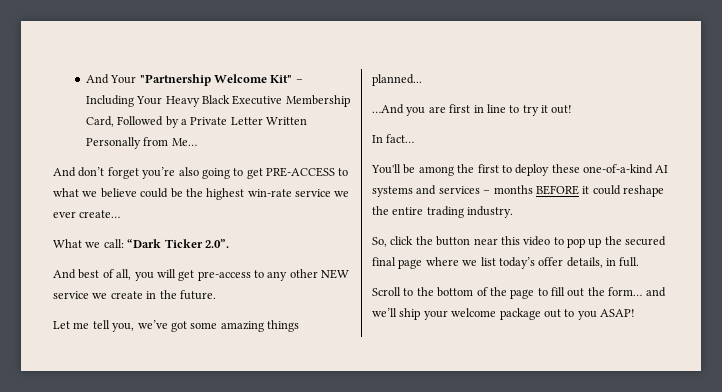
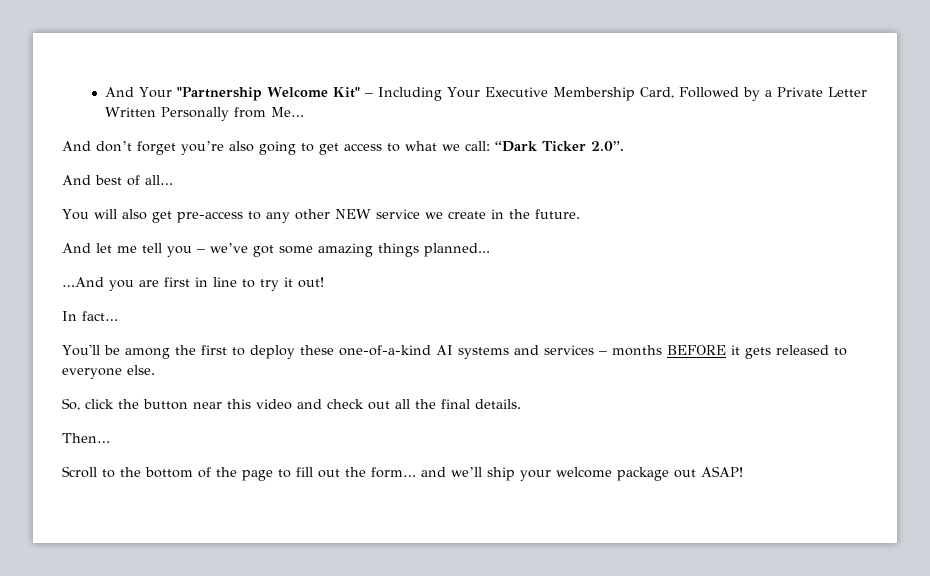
- And Your "Partnership Welcome Kit" – Including Your Heavy Black Executive Membership Card, Followed by a Private Letter Written Personally from Me…
+ And Your "Partnership Welcome Kit" – Including Your Executive Membership Card, Followed by a Private Letter Written Personally from Me…
- And don’t forget you’re also going to get PRE-ACCESS to what we believe could be the highest win-rate service we ever create…
- What we call: “Dark Ticker 2.0”.
+ And don’t forget you’re also going to get access to what we call: “Dark Ticker 2.0”.
- And best of all, you will get pre-access to any other NEW service we create in the future.
+ And best of all…
+ You will also get pre-access to any other NEW service we create in the future.
- Let me tell you, we’ve got some amazing things planned...
+ And let me tell you – we’ve got some amazing things planned...
- You'll be among the first to deploy these one-of-a-kind AI systems and services – months BEFORE it could reshape the entire trading industry.
+ You'll be among the first to deploy these one-of-a-kind AI systems and services – months BEFORE it gets released to everyone else.
- So, click the button near this video to pop up the secured final page where we list today’s offer details, in full.
+ So, click the button near this video and check out all the final details.
+ Then…
- Scroll to the bottom of the page to fill out the form… and we’ll ship your welcome package out to you ASAP!
+ Scroll to the bottom of the page to fill out the form… and we’ll ship your welcome package out ASAP!

